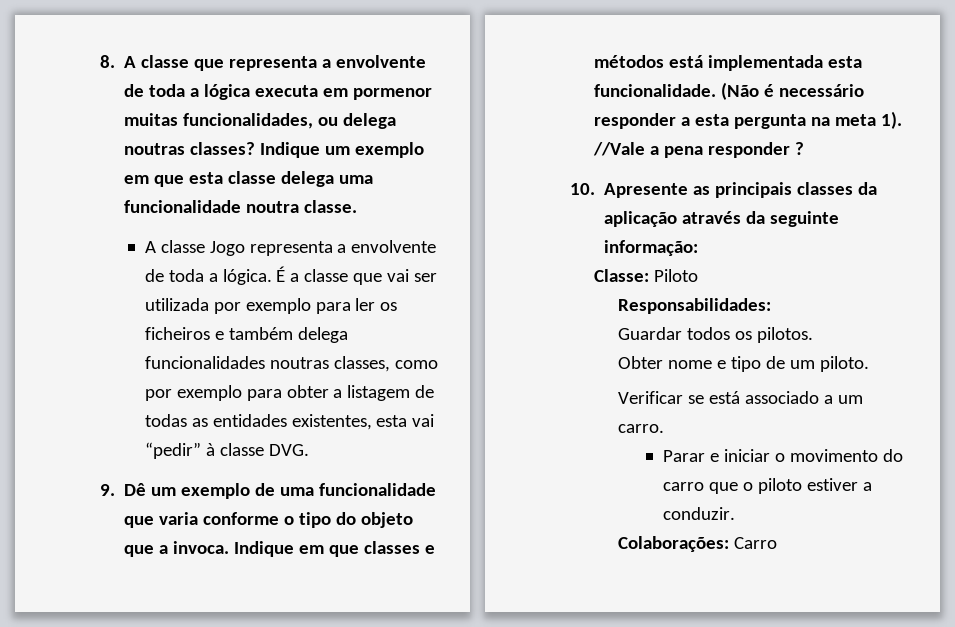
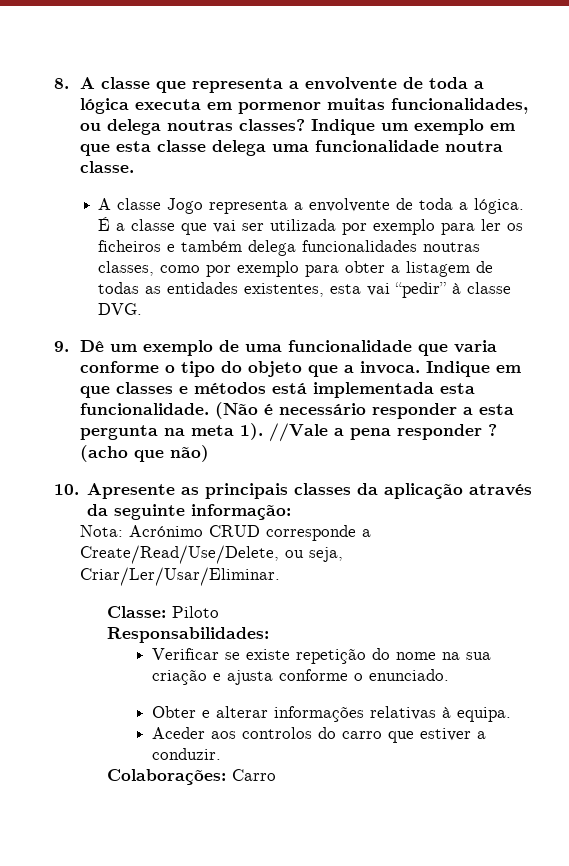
+ (acho que não)
+ Nota: Acrónimo CRUD corresponde a Create/Read/Use/Delete, ou seja, Criar/Ler/Usar/Eliminar.
  Classe: Piloto
  Responsabilidades:
- Guardar todos os pilotos.
- Obter nome e tipo de um piloto.
- Verificar se está associado a um carro.
- Parar e iniciar o movimento do carro que o piloto estiver a conduzir.
+ Verificar se existe repetição do nome na sua criação e ajusta conforme o enunciado.
+ Obter e alterar informações relativas à equipa.
+ Aceder aos controlos do carro que estiver a conduzir.

